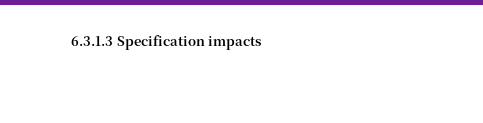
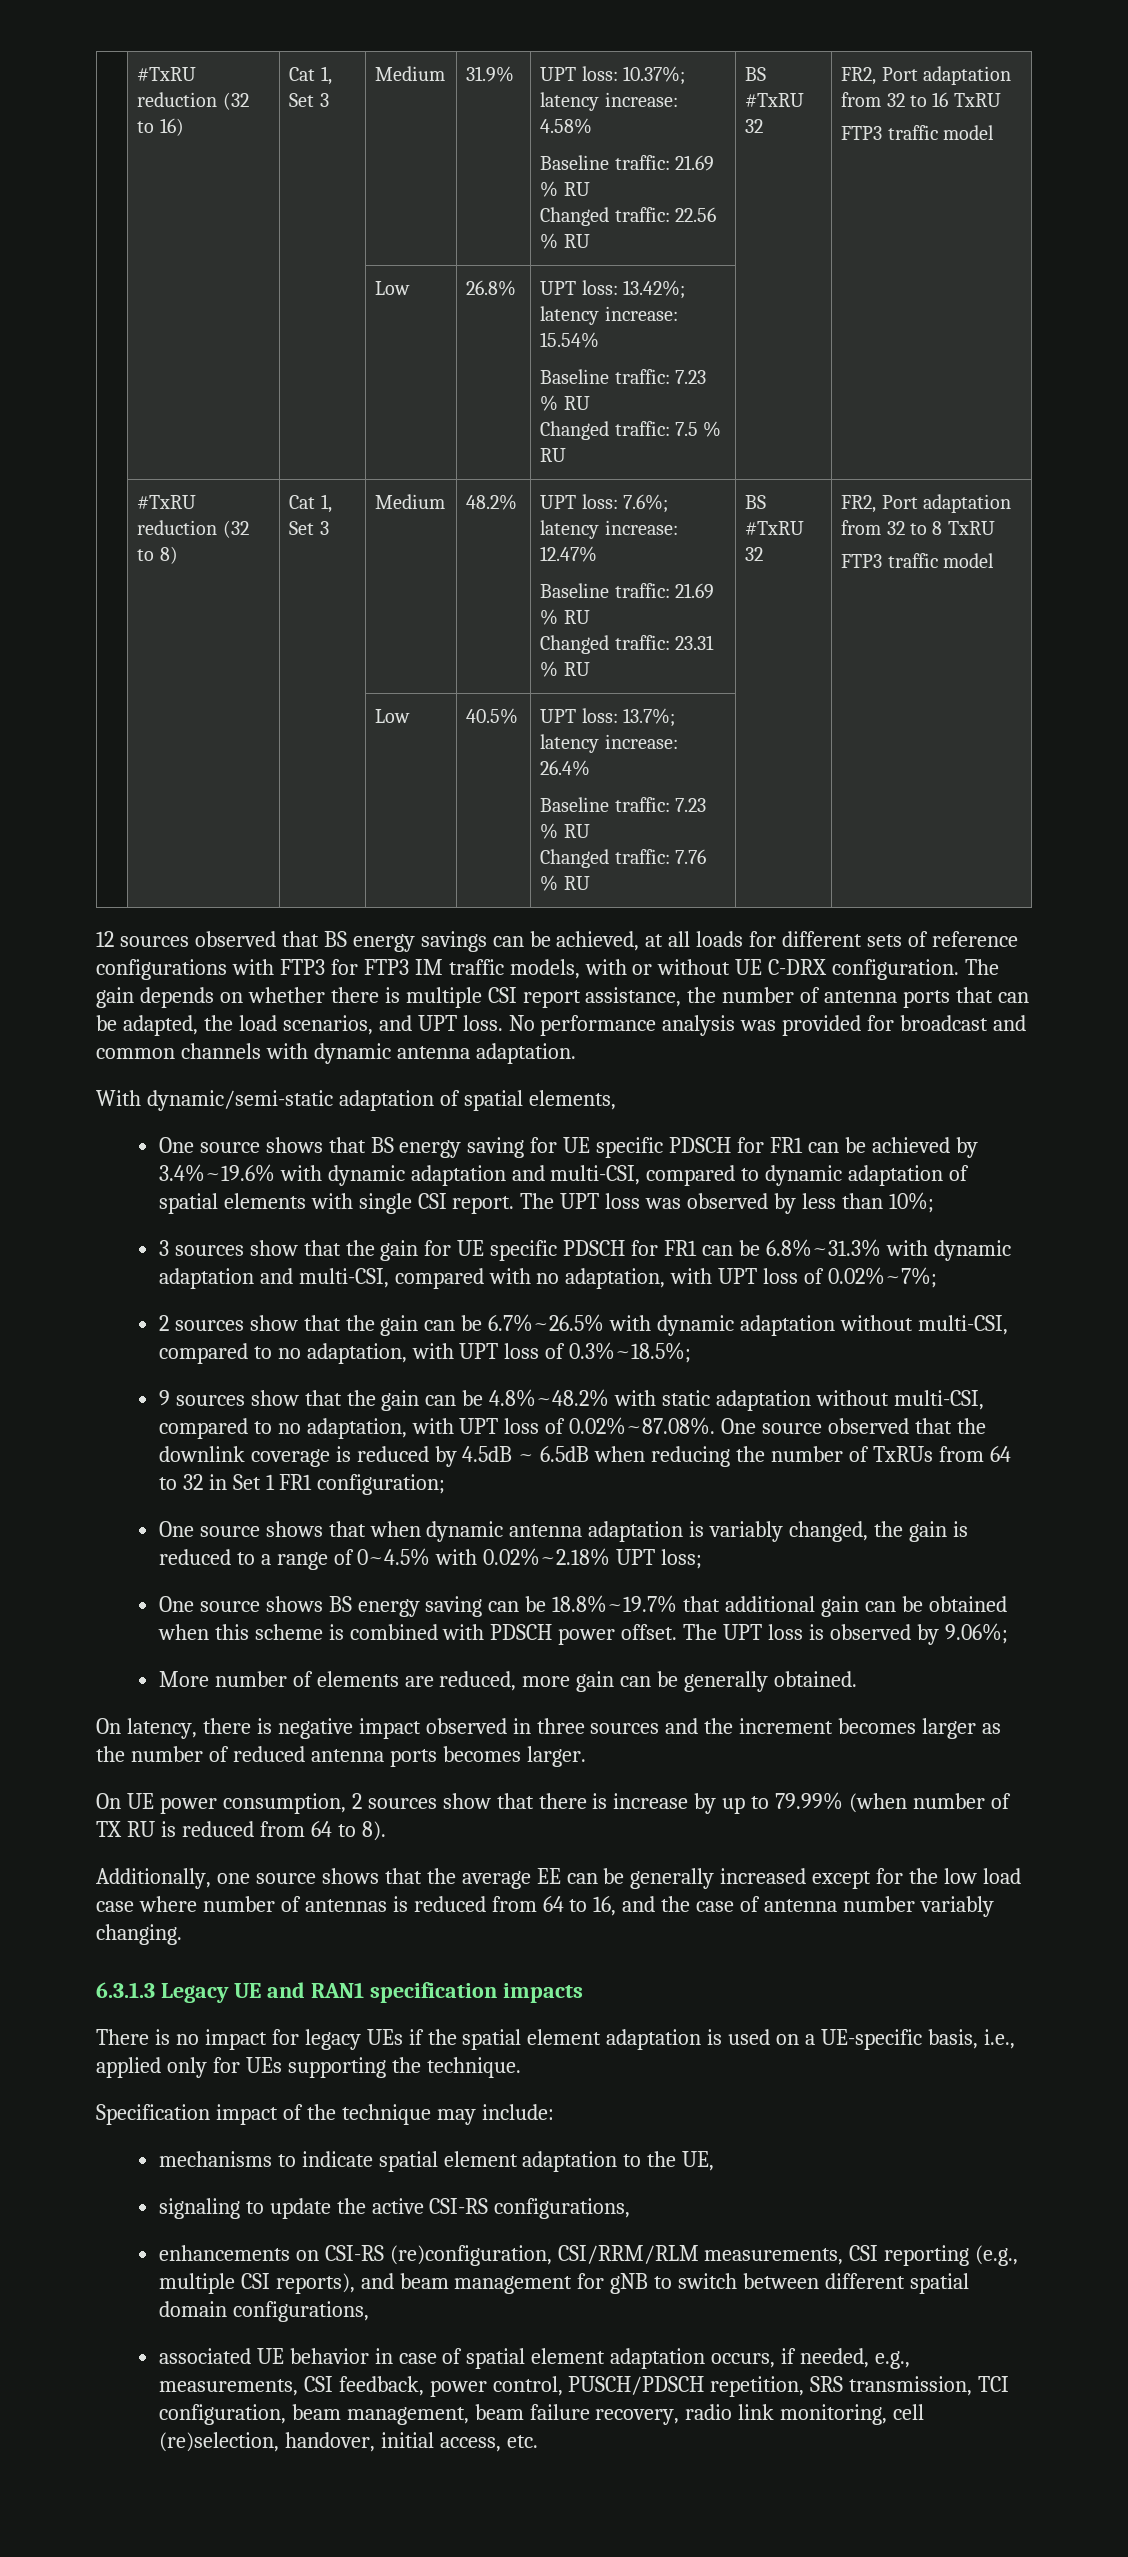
- 6.3.1.3 Specification impacts
+ #TxRU reduction (32 to 16) | Cat 1, Set 3 | Medium | 31.9% | UPT loss: 10.37%; latency increase: 4.58%
+ Baseline traffic: 21.69 % RU
+ Changed traffic: 22.56 % RU | BS #TxRU 32 | FR2, Port adaptation from 32 to 16 TxRU
+ FTP3 traffic model
+ | | | Low | 26.8% | UPT loss: 13.42%; latency increase: 15.54%
+ Baseline traffic: 7.23 % RU
+ Changed traffic: 7.5 % RU | |
+ | #TxRU reduction (32 to 8) | Cat 1, Set 3 | Medium | 48.2% | UPT loss: 7.6%; latency increase: 12.47%
+ Baseline traffic: 21.69 % RU
+ Changed traffic: 23.31 % RU | BS #TxRU 32 | FR2, Port adaptation from 32 to 8 TxRU
+ FTP3 traffic model
+ | | | Low | 40.5% | UPT loss: 13.7%; latency increase: 26.4%
+ Baseline traffic: 7.23 % RU
+ Changed traffic: 7.76 % RU | |
+ 12 sources observed that BS energy savings can be achieved, at all loads for different sets of reference configurations with FTP3 for FTP3 IM traffic models, with or without UE C-DRX configuration. The gain depends on whether there is multiple CSI report assistance, the number of antenna ports that can be adapted, the load scenarios, and UPT loss. No performance analysis was provided for broadcast and common channels with dynamic antenna adaptation.
+ With dynamic/semi-static adaptation of spatial elements,
+ One source shows that BS energy saving for UE specific PDSCH for FR1 can be achieved by 3.4%~19.6% with dynamic adaptation and multi-CSI, compared to dynamic adaptation of spatial elements with single CSI report. The UPT loss was observed by less than 10%;
+ 3 sources show that the gain for UE specific PDSCH for FR1 can be 6.8%~31.3% with dynamic adaptation and multi-CSI, compared with no adaptation, with UPT loss of 0.02%~7%;
+ 2 sources show that the gain can be 6.7%~26.5% with dynamic adaptation without multi-CSI, compared to no adaptation, with UPT loss of 0.3%~18.5%;
+ 9 sources show that the gain can be 4.8%~48.2% with static adaptation without multi-CSI, compared to no adaptation, with UPT loss of 0.02%~87.08%. One source observed that the downlink coverage is reduced by 4.5dB ~ 6.5dB when reducing the number of TxRUs from 64 to 32 in Set 1 FR1 configuration;
+ One source shows that when dynamic antenna adaptation is variably changed, the gain is reduced to a range of 0~4.5% with 0.02%~2.18% UPT loss;
+ One source shows BS energy saving can be 18.8%~19.7% that additional gain can be obtained when this scheme is combined with PDSCH power offset. The UPT loss is observed by 9.06%;
+ More number of elements are reduced, more gain can be generally obtained.
+ On latency, there is negative impact observed in three sources and the increment becomes larger as the number of reduced antenna ports becomes larger.
+ On UE power consumption, 2 sources show that there is increase by up to 79.99% (when number of TX RU is reduced from 64 to 8).
+ Additionally, one source shows that the average EE can be generally increased except for the low load case where number of antennas is reduced from 64 to 16, and the case of antenna number variably changing.
+ 6.3.1.3 Legacy UE and RAN1 specification impacts
+ There is no impact for legacy UEs if the spatial element adaptation is used on a UE-specific basis, i.e., applied only for UEs supporting the technique.
+ Specification impact of the technique may include:
+ mechanisms to indicate spatial element adaptation to the UE,
+ signaling to update the active CSI-RS configurations,
+ enhancements on CSI-RS (re)configuration, CSI/RRM/RLM measurements, CSI reporting (e.g., multiple CSI reports), and beam management for gNB to switch between different spatial domain configurations,
+ associated UE behavior in case of spatial element adaptation occurs, if needed, e.g., measurements, CSI feedback, power control, PUSCH/PDSCH repetition, SRS transmission, TCI configuration, beam management, beam failure recovery, radio link monitoring, cell (re)selection, handover, initial access, etc.

